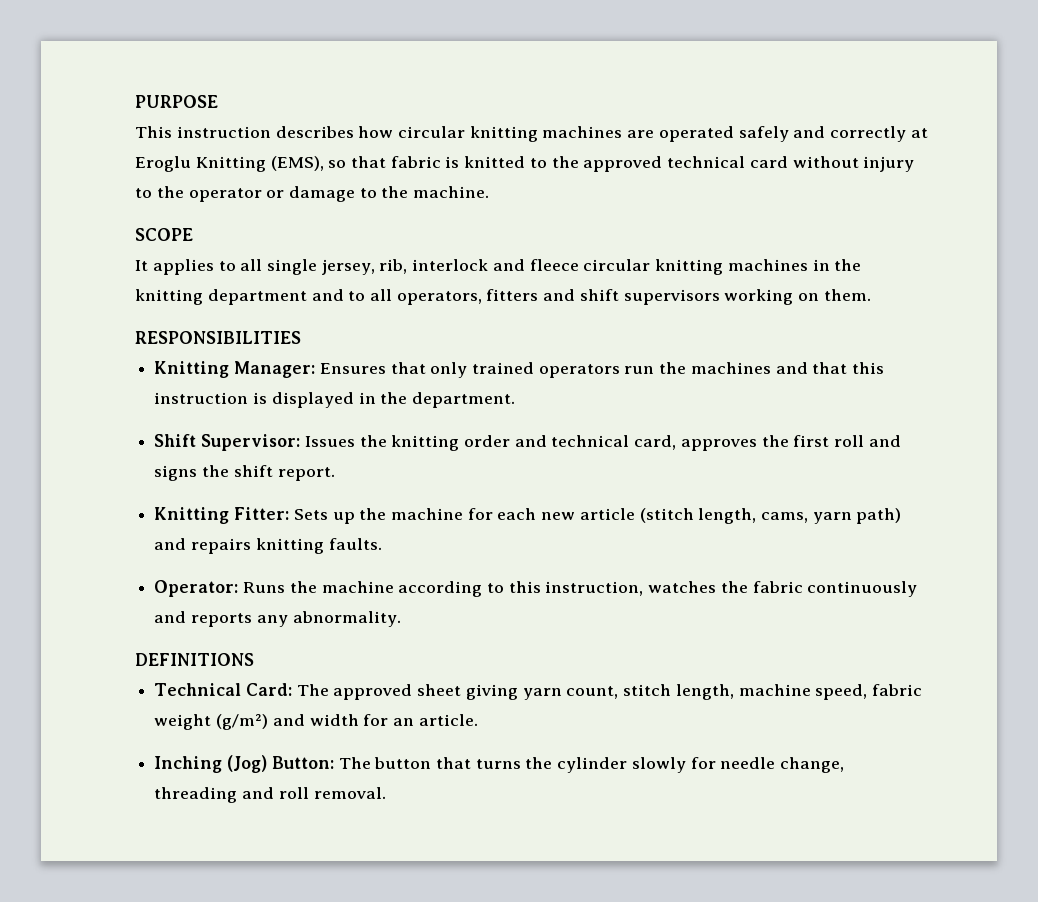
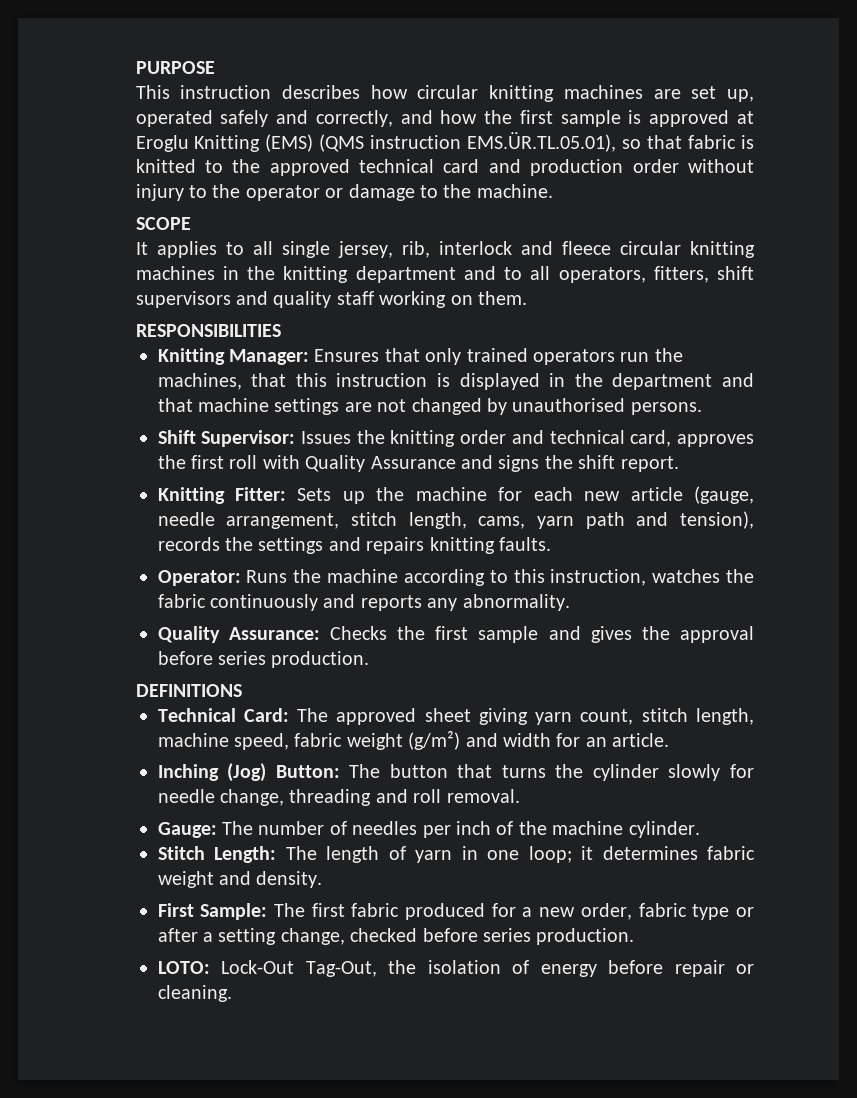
- This instruction describes how circular knitting machines are operated safely and correctly at Eroglu Knitting (EMS), so that fabric is knitted to the approved technical card without injury to the operator or damage to the machine.
+ This instruction describes how circular knitting machines are set up, operated safely and correctly, and how the first sample is approved at Eroglu Knitting (EMS) (QMS instruction EMS.ÜR.TL.05.01), so that fabric is knitted to the approved technical card and production order without injury to the operator or damage to the machine.
- It applies to all single jersey, rib, interlock and fleece circular knitting machines in the knitting department and to all operators, fitters and shift supervisors working on them.
+ It applies to all single jersey, rib, interlock and fleece circular knitting machines in the knitting department and to all operators, fitters, shift supervisors and quality staff working on them.
- Knitting Manager: Ensures that only trained operators run the machines and that this instruction is displayed in the department.
+ Knitting Manager: Ensures that only trained operators run the machines, that this instruction is displayed in the department and that machine settings are not changed by unauthorised persons.
- Shift Supervisor: Issues the knitting order and technical card, approves the first roll and signs the shift report.
+ Shift Supervisor: Issues the knitting order and technical card, approves the first roll with Quality Assurance and signs the shift report.
- Knitting Fitter: Sets up the machine for each new article (stitch length, cams, yarn path) and repairs knitting faults.
+ Knitting Fitter: Sets up the machine for each new article (gauge, needle arrangement, stitch length, cams, yarn path and tension), records the settings and repairs knitting faults.
+ Quality Assurance: Checks the first sample and gives the approval before series production.
+ Gauge: The number of needles per inch of the machine cylinder.
+ Stitch Length: The length of yarn in one loop; it determines fabric weight and density.
+ First Sample: The first fabric produced for a new order, fabric type or after a setting change, checked before series production.
+ LOTO: Lock-Out Tag-Out, the isolation of energy before repair or cleaning.

